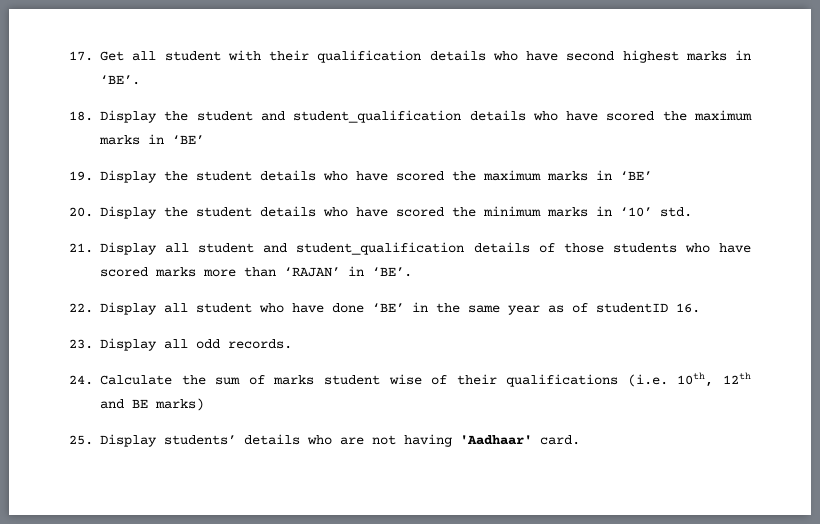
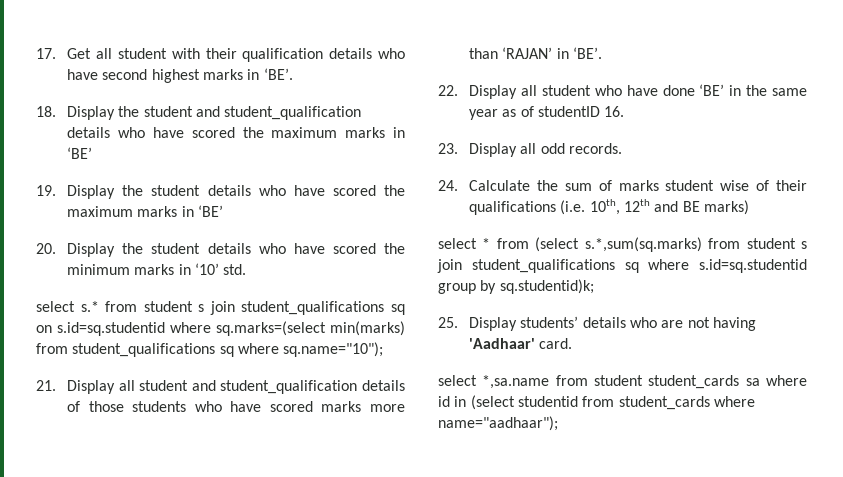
+ select s.* from student s join student_qualifications sq on s.id=sq.studentid where sq.marks=(select min(marks) from student_qualifications sq where sq.name="10");
+ select * from (select s.*,sum(sq.marks) from student s join student_qualifications sq where s.id=sq.studentid group by sq.studentid)k;
+ select *,sa.name from student student_cards sa where id in (select studentid from student_cards where name="aadhaar");

